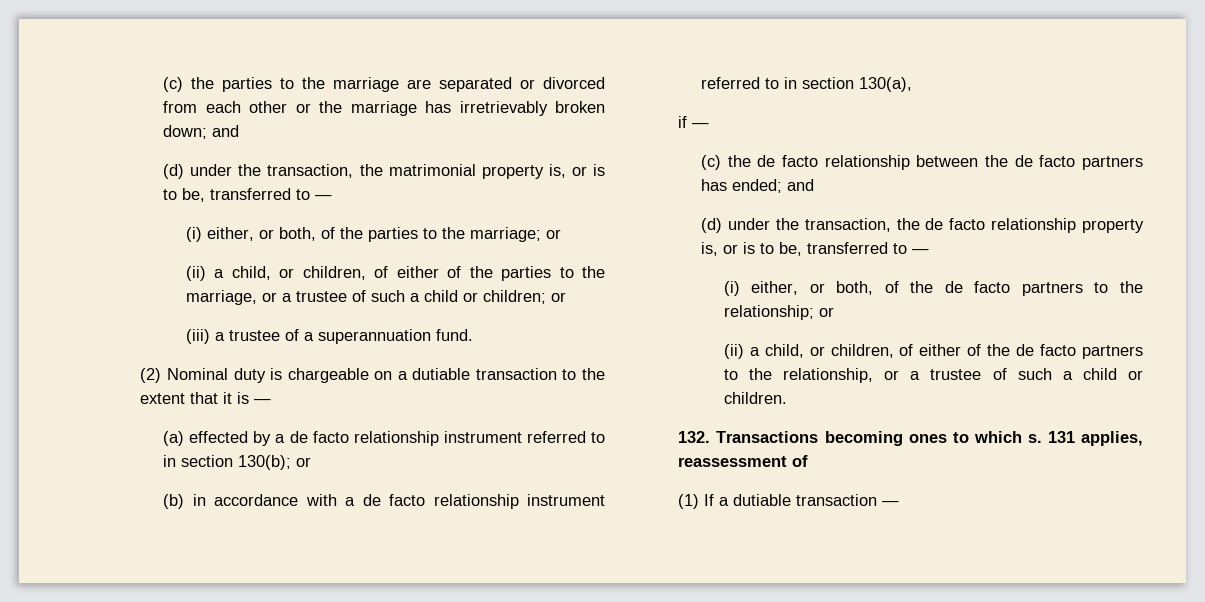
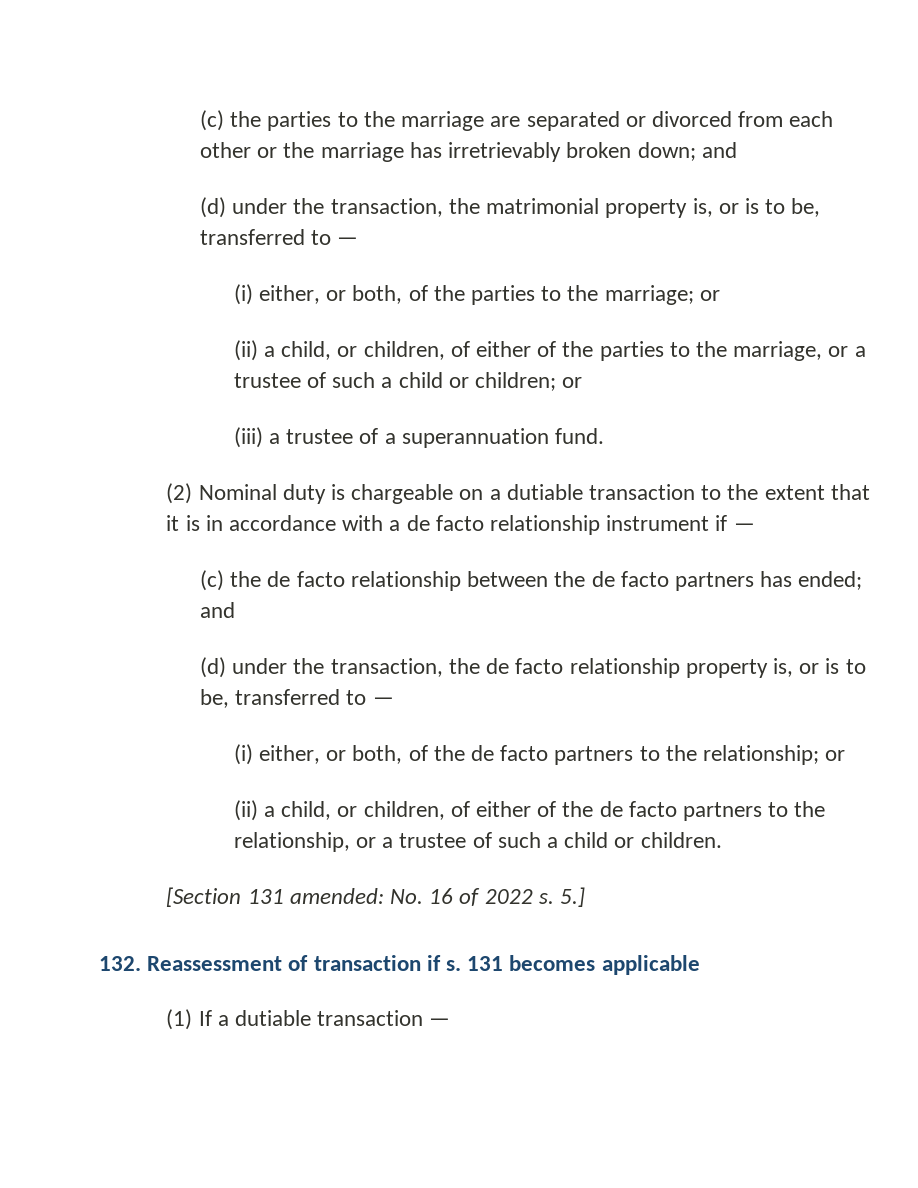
- (2) Nominal duty is chargeable on a dutiable transaction to the extent that it is —
- (a) effected by a de facto relationship instrument referred to in section 130(b); or
- (b) in accordance with a de facto relationship instrument referred to in section 130(a),
- if —
+ (2) Nominal duty is chargeable on a dutiable transaction to the extent that it is in accordance with a de facto relationship instrument if —
- 132. Transactions becoming ones to which s. 131 applies, reassessment of
+ [Section 131 amended: No. 16 of 2022 s. 5.]
+ 132. Reassessment of transaction if s. 131 becomes applicable

